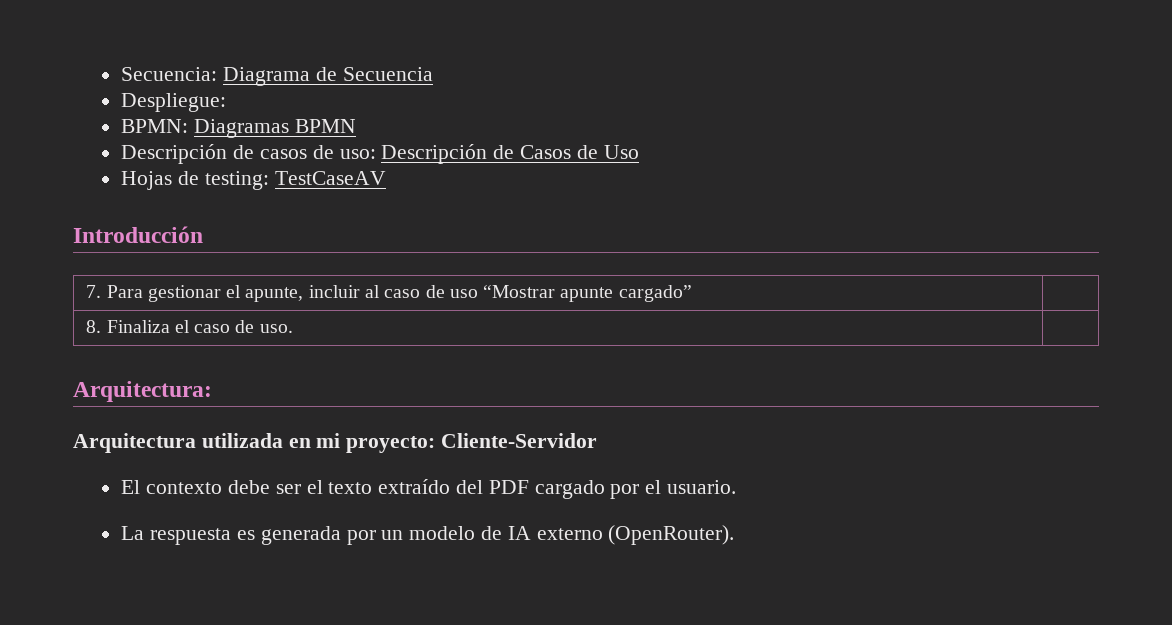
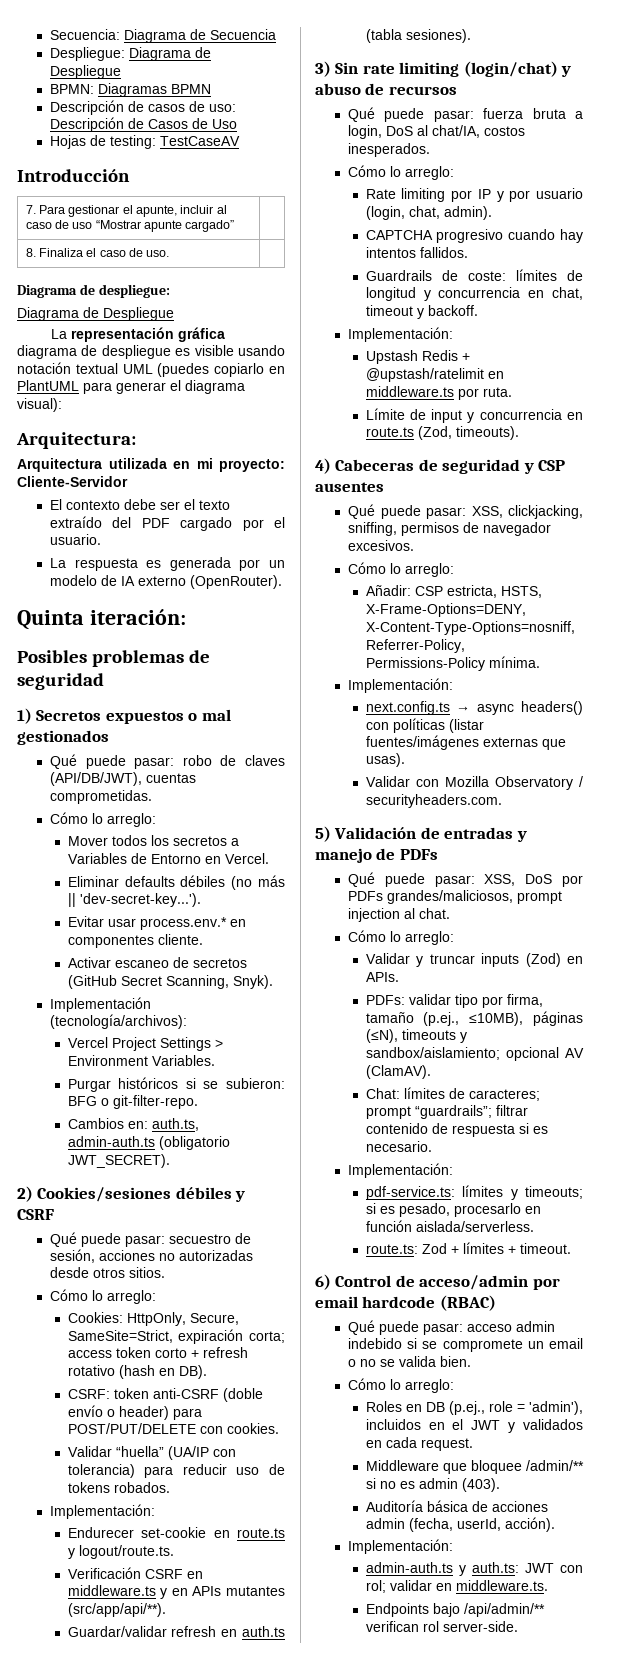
- Despliegue:
+ Despliegue: Diagrama de Despliegue
+ Diagrama de despliegue:
+ Diagrama de Despliegue
+ La representación gráfica diagrama de despliegue es visible usando notación textual UML (puedes copiarlo en PlantUML para generar el diagrama visual):
+ Quinta iteración:
+ Posibles problemas de seguridad
+ 1) Secretos expuestos o mal gestionados
+ Qué puede pasar: robo de claves (API/DB/JWT), cuentas comprometidas.
+ Cómo lo arreglo:
+ Mover todos los secretos a Variables de Entorno en Vercel.
+ Eliminar defaults débiles (no más || 'dev-secret-key...').
+ Evitar usar process.env.* en componentes cliente.
+ Activar escaneo de secretos (GitHub Secret Scanning, Snyk).
+ Implementación (tecnología/archivos):
+ Vercel Project Settings > Environment Variables.
+ Purgar históricos si se subieron: BFG o git-filter-repo.
+ Cambios en: auth.ts, admin-auth.ts (obligatorio JWT_SECRET).
+ 2) Cookies/sesiones débiles y CSRF
+ Qué puede pasar: secuestro de sesión, acciones no autorizadas desde otros sitios.
+ Cómo lo arreglo:
+ Cookies: HttpOnly, Secure, SameSite=Strict, expiración corta; access token corto + refresh rotativo (hash en DB).
+ CSRF: token anti-CSRF (doble envío o header) para POST/PUT/DELETE con cookies.
+ Validar “huella” (UA/IP con tolerancia) para reducir uso de tokens robados.
+ Implementación:
+ Endurecer set-cookie en route.ts y logout/route.ts.
+ Verificación CSRF en middleware.ts y en APIs mutantes (src/app/api/**).
+ Guardar/validar refresh en auth.ts (tabla sesiones).
+ 3) Sin rate limiting (login/chat) y abuso de recursos
+ Qué puede pasar: fuerza bruta a login, DoS al chat/IA, costos inesperados.
+ Cómo lo arreglo:
+ Rate limiting por IP y por usuario (login, chat, admin).
+ CAPTCHA progresivo cuando hay intentos fallidos.
+ Guardrails de coste: límites de longitud y concurrencia en chat, timeout y backoff.
+ Implementación:
+ Upstash Redis + @upstash/ratelimit en middleware.ts por ruta.
+ Límite de input y concurrencia en route.ts (Zod, timeouts).
+ 4) Cabeceras de seguridad y CSP ausentes
+ Qué puede pasar: XSS, clickjacking, sniffing, permisos de navegador excesivos.
+ Cómo lo arreglo:
+ Añadir: CSP estricta, HSTS, X-Frame-Options=DENY, X-Content-Type-Options=nosniff, Referrer-Policy, Permissions-Policy mínima.
+ Implementación:
+ next.config.ts → async headers() con políticas (listar fuentes/imágenes externas que usas).
+ Validar con Mozilla Observatory / securityheaders.com.
+ 5) Validación de entradas y manejo de PDFs
+ Qué puede pasar: XSS, DoS por PDFs grandes/maliciosos, prompt injection al chat.
+ Cómo lo arreglo:
+ Validar y truncar inputs (Zod) en APIs.
+ PDFs: validar tipo por firma, tamaño (p.ej., ≤10MB), páginas (≤N), timeouts y sandbox/aislamiento; opcional AV (ClamAV).
+ Chat: límites de caracteres; prompt “guardrails”; filtrar contenido de respuesta si es necesario.
+ Implementación:
+ pdf-service.ts: límites y timeouts; si es pesado, procesarlo en función aislada/serverless.
+ route.ts: Zod + límites + timeout.
+ 6) Control de acceso/admin por email hardcode (RBAC)
+ Qué puede pasar: acceso admin indebido si se compromete un email o no se valida bien.
+ Cómo lo arreglo:
+ Roles en DB (p.ej., role = 'admin'), incluidos en el JWT y validados en cada request.
+ Middleware que bloquee /admin/** si no es admin (403).
+ Auditoría básica de acciones admin (fecha, userId, acción).
+ Implementación:
+ admin-auth.ts y auth.ts: JWT con rol; validar en middleware.ts.
+ Endpoints bajo /api/admin/** verifican rol server-side.

